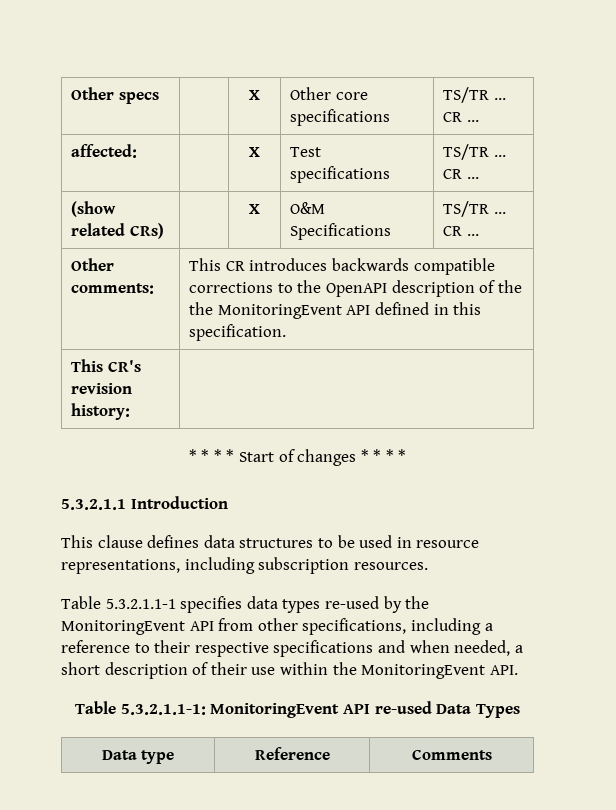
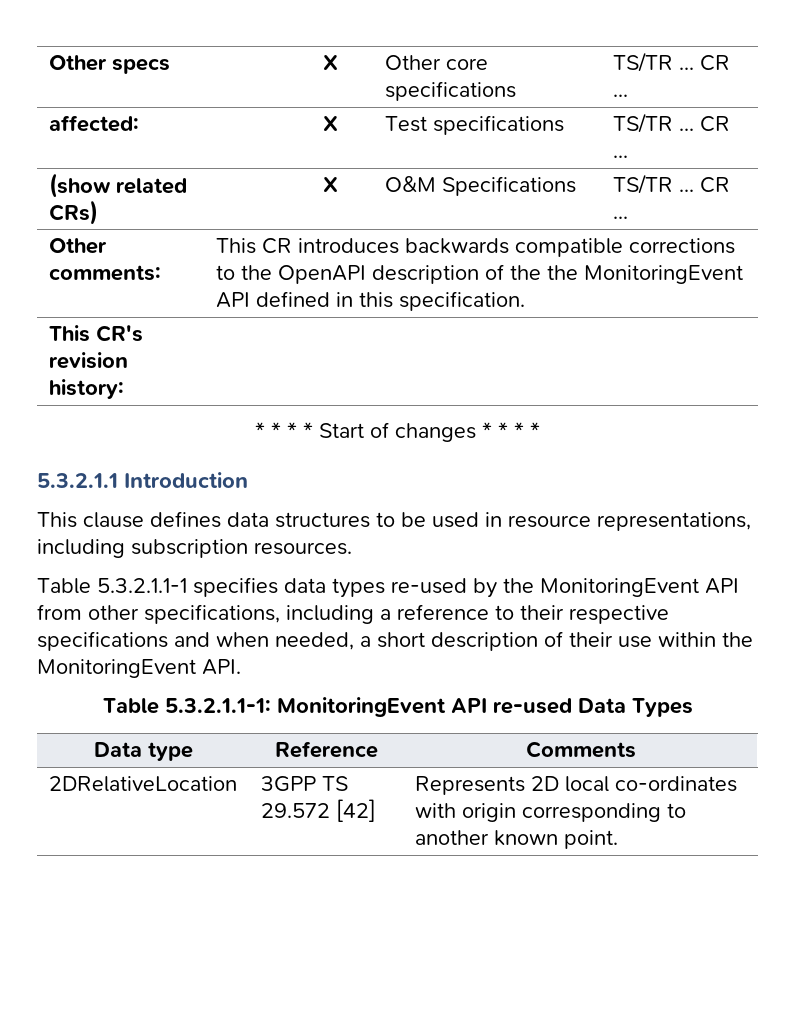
+ 2DRelativeLocation | 3GPP TS 29.572 [42] | Represents 2D local co-ordinates with origin corresponding to another known point.

